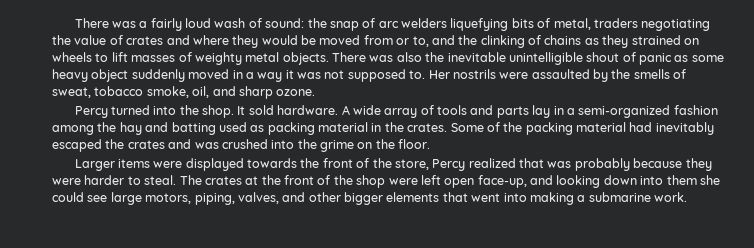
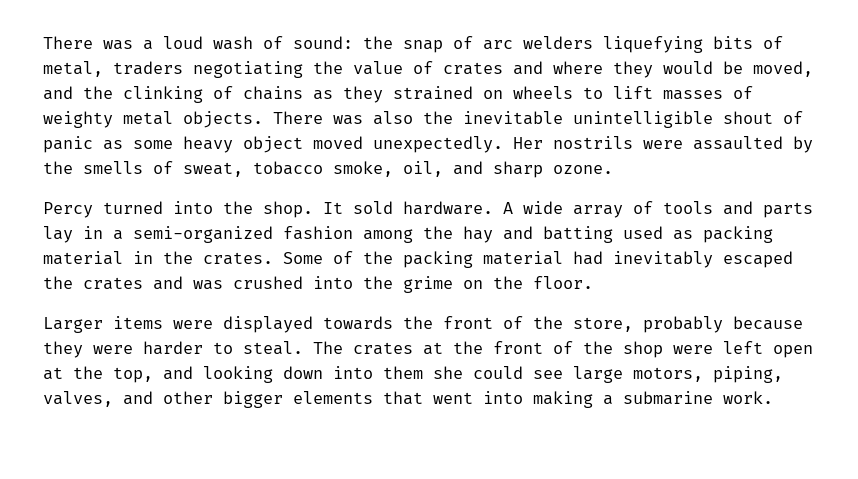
- There was a fairly loud wash of sound: the snap of arc welders liquefying bits of metal, traders negotiating the value of crates and where they would be moved from or to, and the clinking of chains as they strained on wheels to lift masses of weighty metal objects.
+ There was a loud wash of sound: the snap of arc welders liquefying bits of metal, traders negotiating the value of crates and where they would be moved, and the clinking of chains as they strained on wheels to lift masses of weighty metal objects.
- There was also the inevitable unintelligible shout of panic as some heavy object suddenly moved in a way it was not supposed to.
+ There was also the inevitable unintelligible shout of panic as some heavy object moved unexpectedly.
- Larger items were displayed towards the front of the store, Percy realized that was probably because they were harder to steal.
+ Larger items were displayed towards the front of the store, probably because they were harder to steal.
- The crates at the front of the shop were left open face-up, and looking down into them she could see large motors, piping, valves, and other bigger elements that went into making a submarine work.
+ The crates at the front of the shop were left open at the top, and looking down into them she could see large motors, piping, valves, and other bigger elements that went into making a submarine work.

